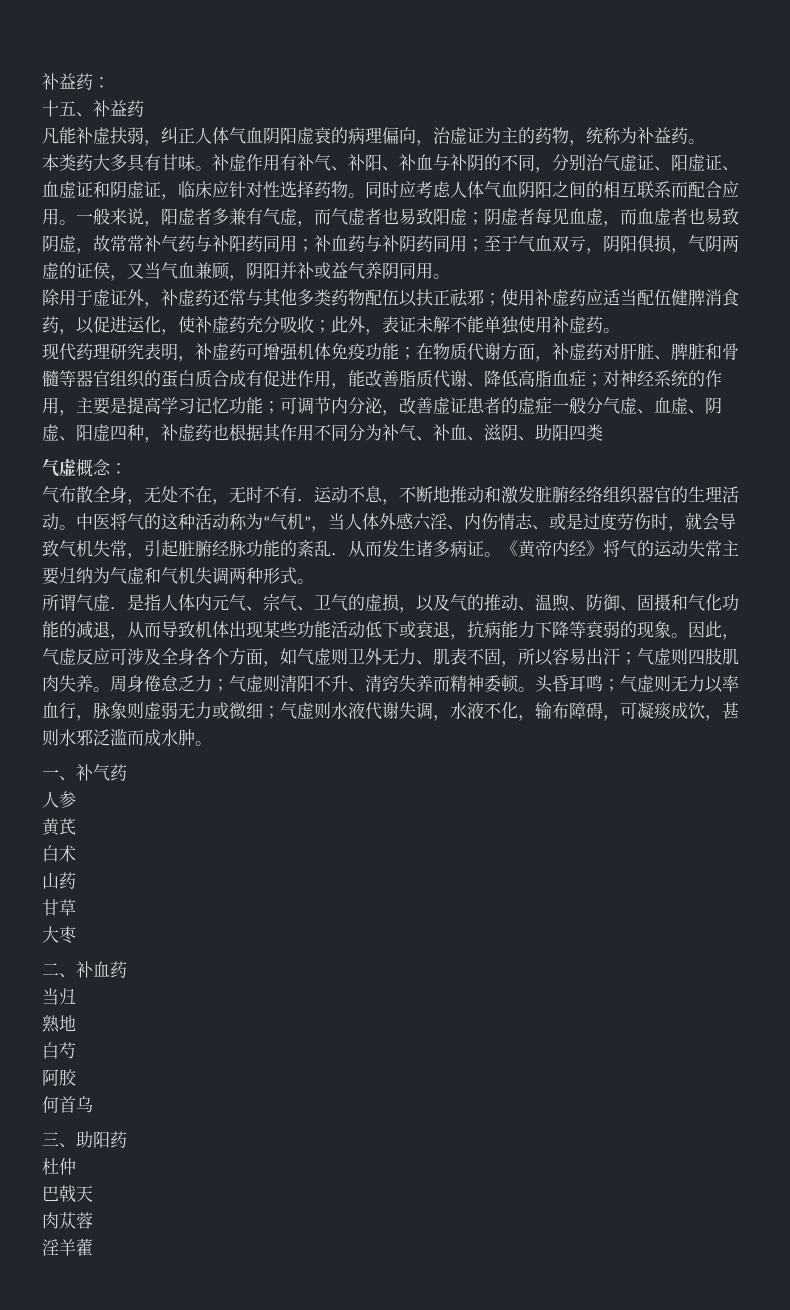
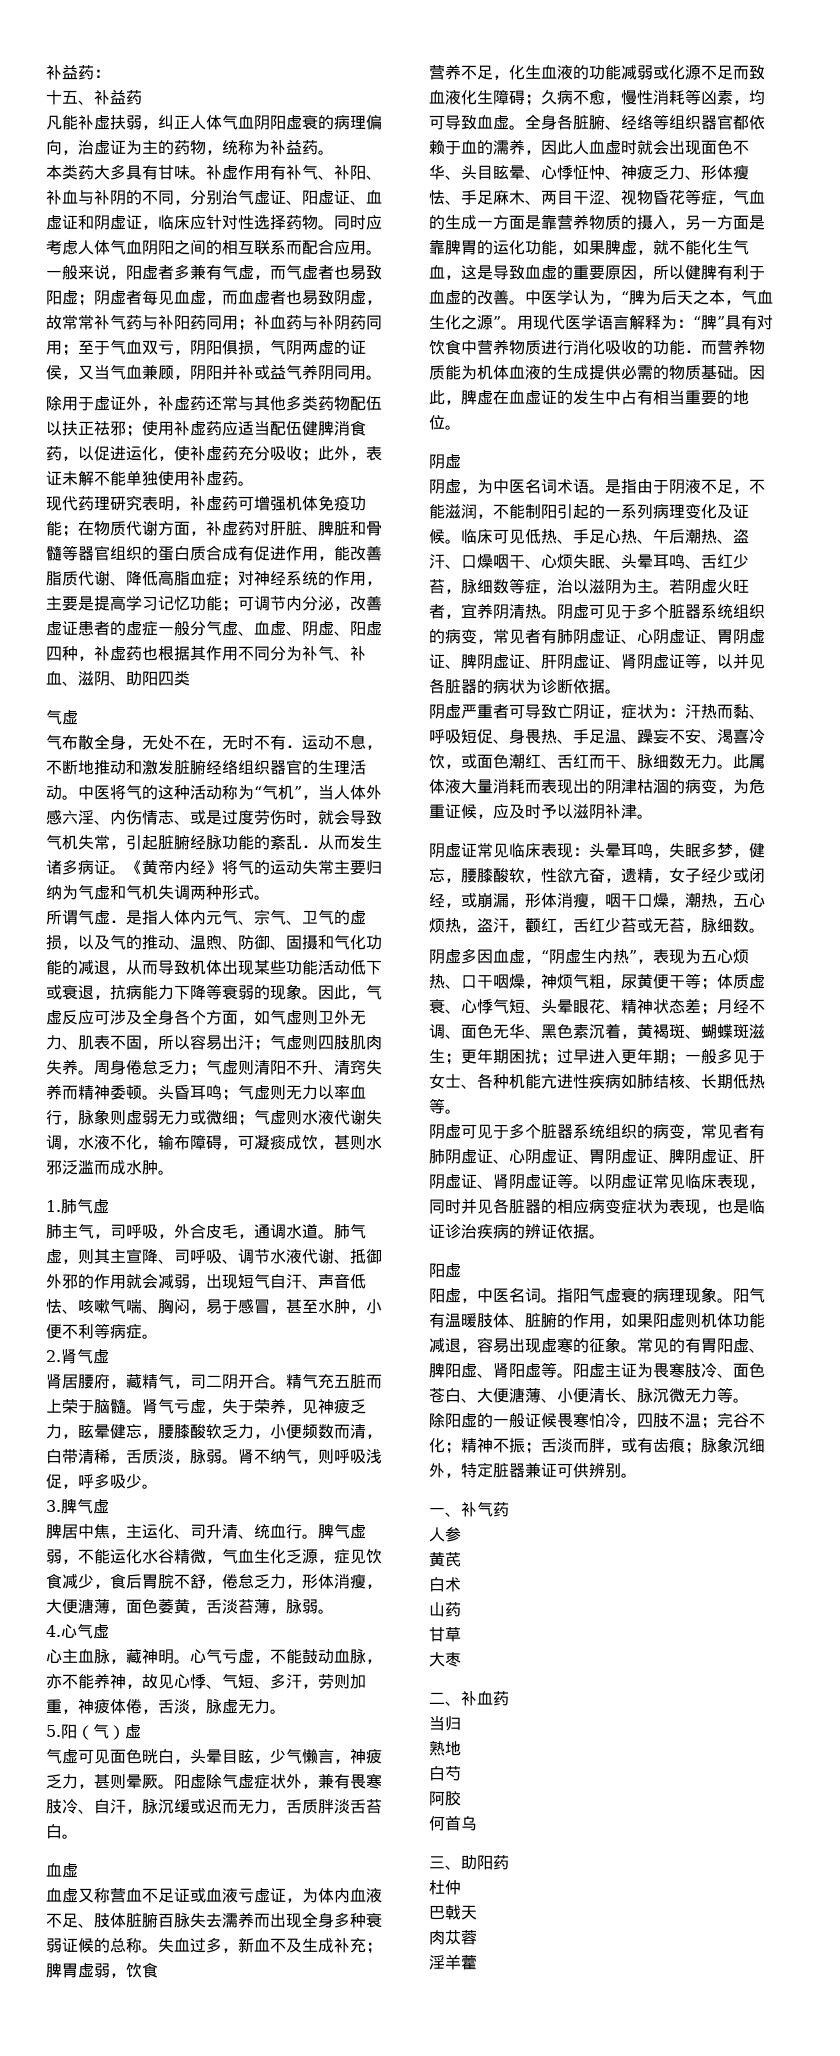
  可调节内分泌，改善虚证患者的虚症一般分气虚、血虚、阴虚、阳虚四种，补虚药也根据其作用不同分为补气、补血、滋阴、助阳四类
- 气虚概念：
+ 气虚
+ 1.肺气虚
+ 肺主气，司呼吸，外合皮毛，通调水道。肺气虚，则其主宣降、司呼吸、调节水液代谢、抵御外邪的作用就会减弱，出现短气自汗、声音低怯、咳嗽气喘、胸闷，易于感冒，甚至水肿，小便不利等病症。
+ 2.肾气虚
+ 肾居腰府，藏精气，司二阴开合。精气充五脏而上荣于脑髓。肾气亏虚，失于荣养，见神疲乏力，眩晕健忘，腰膝酸软乏力，小便频数而清，白带清稀，舌质淡，脉弱。肾不纳气，则呼吸浅促，呼多吸少。
+ 3.脾气虚
+ 脾居中焦，主运化、司升清、统血行。脾气虚弱，不能运化水谷精微，气血生化乏源，症见饮食减少，食后胃脘不舒，倦怠乏力，形体消瘦，大便溏薄，面色萎黄，舌淡苔薄，脉弱。
+ 4.心气虚
+ 心主血脉，藏神明。心气亏虚，不能鼓动血脉，亦不能养神，故见心悸、气短、多汗，劳则加重，神疲体倦，舌淡，脉虚无力。
+ 5.阳（气）虚
+ 气虚可见面色晄白，头晕目眩，少气懒言，神疲乏力，甚则晕厥。阳虚除气虚症状外，兼有畏寒肢冷、自汗，脉沉缓或迟而无力，舌质胖淡舌苔白。
+ 血虚
+ 血虚又称营血不足证或血液亏虚证，为体内血液不足、肢体脏腑百脉失去濡养而出现全身多种衰弱证候的总称。失血过多，新血不及生成补充；脾胃虚弱，饮食
+ 营养不足，化生血液的功能减弱或化源不足而致血液化生障碍；久病不愈，慢性消耗等凶素，均可导致血虚。全身各脏腑、经络等组织器官都依赖于血的濡养，因此人血虚时就会出现面色不华、头目眩晕、心悸怔忡、神疲乏力、形体瘦怯、手足麻木、两目干涩、视物昏花等症，气血的生成一方面是靠营养物质的摄入，另一方面是靠脾胃的运化功能，如果脾虚，就不能化生气血，这是导致血虚的重要原因，所以健脾有利于血虚的改善。中医学认为，“脾为后天之本，气血生化之源”。用现代医学语言解释为：“脾”具有对饮食中营养物质进行消化吸收的功能．而营养物质能为机体血液的生成提供必需的物质基础。因此，脾虚在血虚证的发生中占有相当重要的地位。
+ 阴虚
+ 阴虚，为中医名词术语。是指由于阴液不足，不能滋润，不能制阳引起的一系列病理变化及证候。临床可见低热、手足心热、午后潮热、盗汗、口燥咽干、心烦失眠、头晕耳鸣、舌红少苔，脉细数等症，治以滋阴为主。若阴虚火旺者，宜养阴清热。阴虚可见于多个脏器系统组织的病变，常见者有肺阴虚证、心阴虚证、胃阴虚证、脾阴虚证、肝阴虚证、肾阴虚证等，以并见各脏器的病状为诊断依据。
+ 阴虚严重者可导致亡阴证，症状为：汗热而黏、呼吸短促、身畏热、手足温、躁妄不安、渴喜冷饮，或面色潮红、舌红而干、脉细数无力。此属体液大量消耗而表现出的阴津枯涸的病变，为危重证候，应及时予以滋阴补津。
+ 阴虚证常见临床表现：头晕耳鸣，失眠多梦，健忘，腰膝酸软，性欲亢奋，遗精，女子经少或闭经，或崩漏，形体消瘦，咽干口燥，潮热，五心烦热，盗汗，颧红，舌红少苔或无苔，脉细数。
+ 阴虚多因血虚，“阴虚生内热”，表现为五心烦热、口干咽燥，神烦气粗，尿黄便干等；体质虚衰、心悸气短、头晕眼花、精神状态差；月经不调、面色无华、黑色素沉着，黄褐斑、蝴蝶斑滋生；更年期困扰；过早进入更年期；一般多见于女士、各种机能亢进性疾病如肺结核、长期低热等。
+ 阴虚可见于多个脏器系统组织的病变，常见者有肺阴虚证、心阴虚证、胃阴虚证、脾阴虚证、肝阴虚证、肾阴虚证等。以阴虚证常见临床表现，同时并见各脏器的相应病变症状为表现，也是临证诊治疾病的辨证依据。
+ 阳虚
+ 阳虚，中医名词。指阳气虚衰的病理现象。阳气有温暖肢体、脏腑的作用，如果阳虚则机体功能减退，容易出现虚寒的征象。常见的有胃阳虚、脾阳虚、肾阳虚等。阳虚主证为畏寒肢冷、面色苍白、大便溏薄、小便清长、脉沉微无力等。
+ 除阳虚的一般证候畏寒怕冷，四肢不温；完谷不化；精神不振；舌淡而胖，或有齿痕；脉象沉细外，特定脏器兼证可供辨别。

